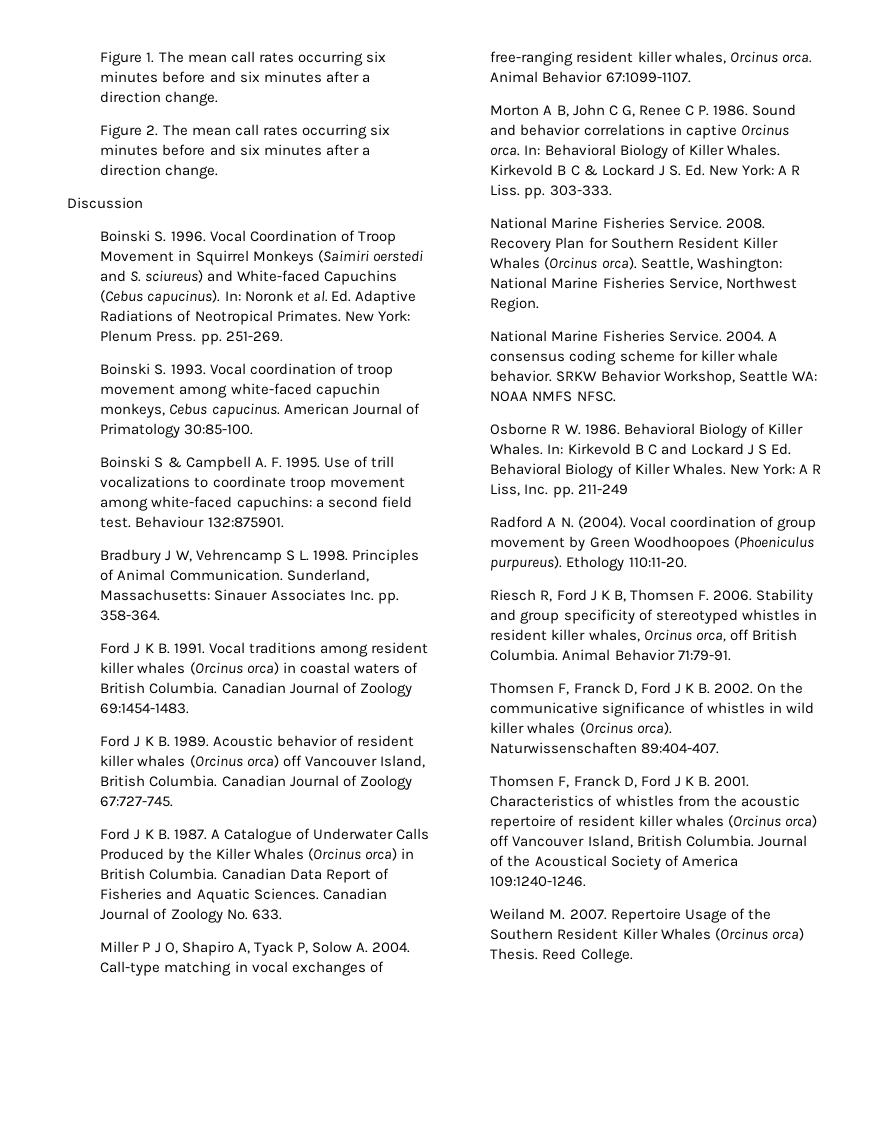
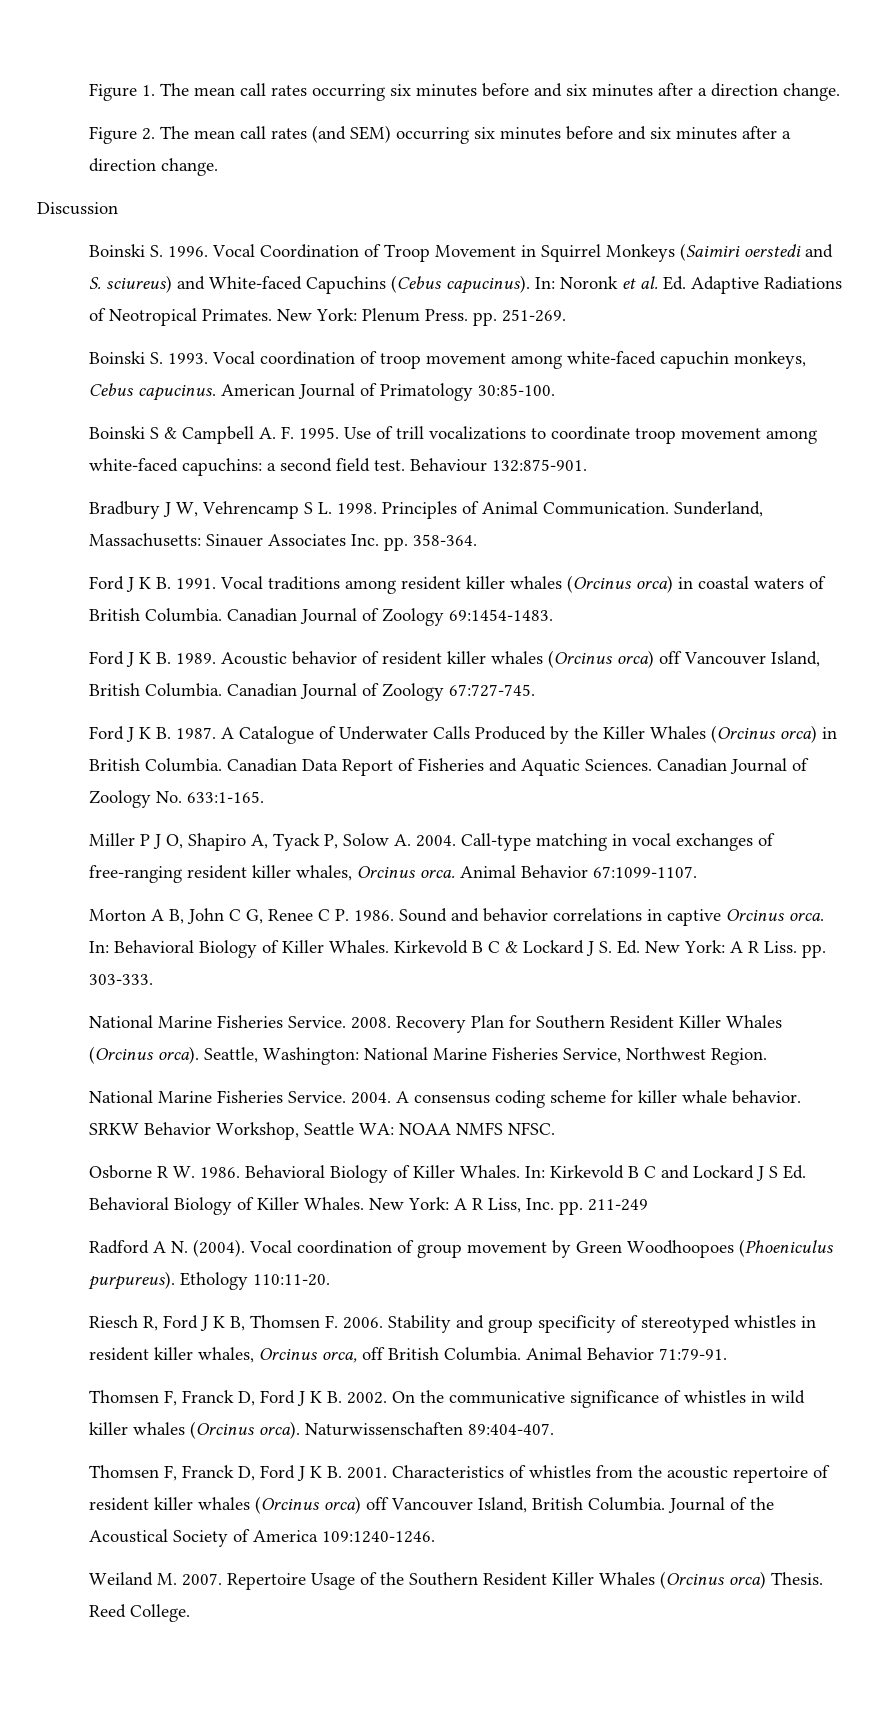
- Figure 2. The mean call rates occurring six minutes before and six minutes after a direction change.
+ Figure 2. The mean call rates (and SEM) occurring six minutes before and six minutes after a direction change.
- Behaviour 132:875901.
+ Behaviour 132:875-901.
- Canadian Journal of Zoology No. 633.
+ Canadian Journal of Zoology No. 633:1-165.

